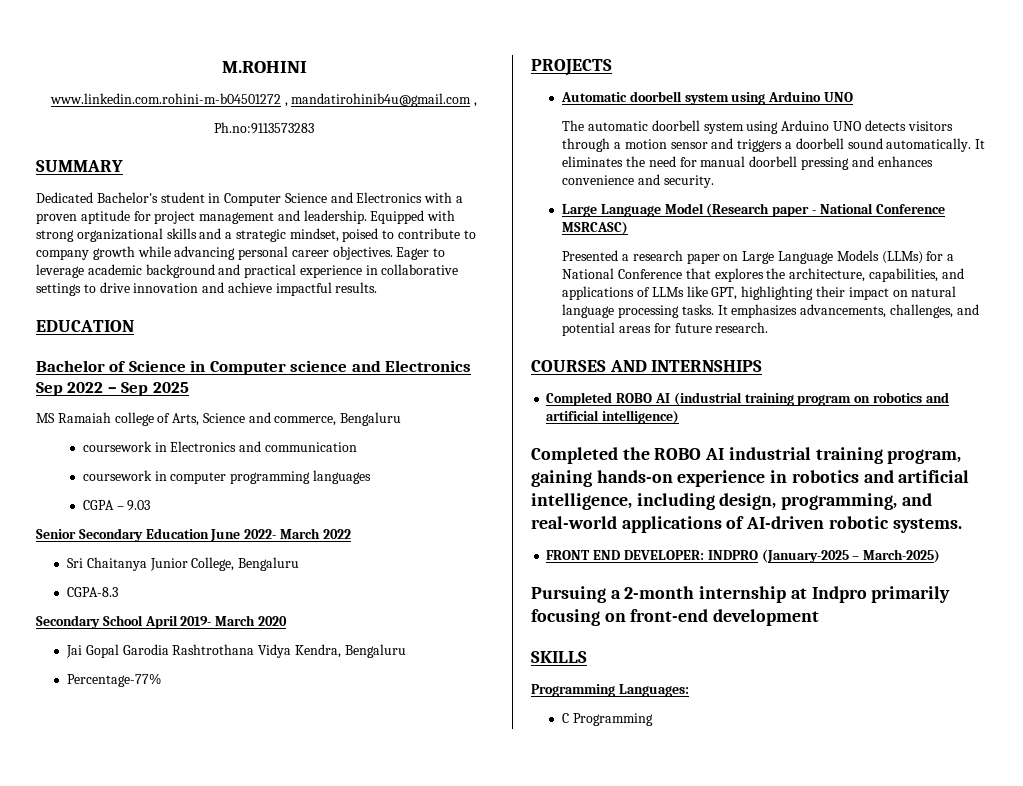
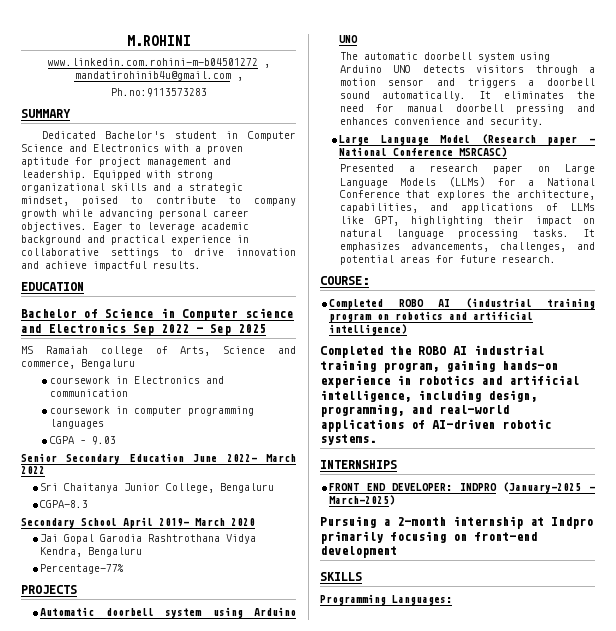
- COURSES AND INTERNSHIPS
+ COURSE:
+ INTERNSHIPS
- C Programming

